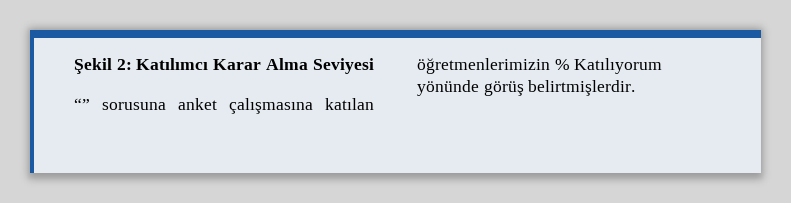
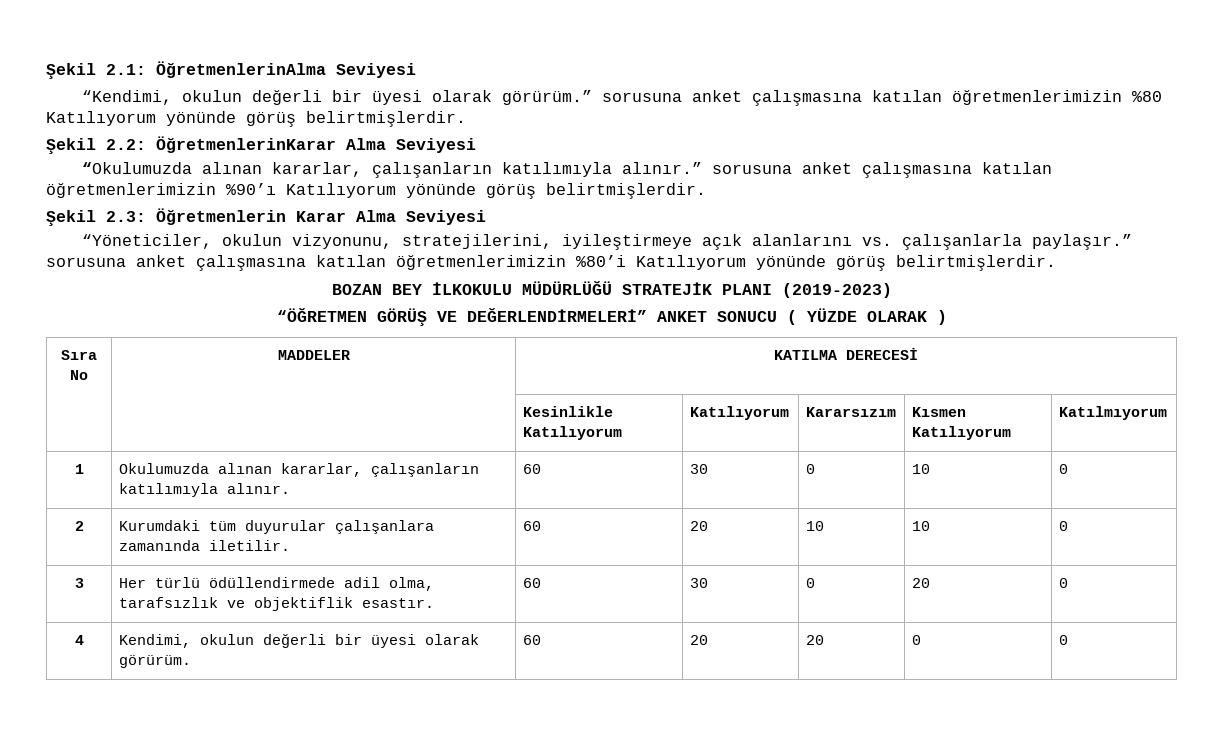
- Şekil 2: Katılımcı Karar Alma Seviyesi
- “” sorusuna anket çalışmasına katılan öğretmenlerimizin % Katılıyorum yönünde görüş belirtmişlerdir.
+ Şekil 2.1: ÖğretmenlerinAlma Seviyesi
+ “Kendimi, okulun değerli bir üyesi olarak görürüm.” sorusuna anket çalışmasına katılan öğretmenlerimizin %80 Katılıyorum yönünde görüş belirtmişlerdir.
+ Şekil 2.2: ÖğretmenlerinKarar Alma Seviyesi
+ “Okulumuzda alınan kararlar, çalışanların katılımıyla alınır.” sorusuna anket çalışmasına katılan öğretmenlerimizin %90’ı Katılıyorum yönünde görüş belirtmişlerdir.
+ Şekil 2.3: Öğretmenlerin Karar Alma Seviyesi
+ “Yöneticiler, okulun vizyonunu, stratejilerini, iyileştirmeye açık alanlarını vs. çalışanlarla paylaşır.” sorusuna anket çalışmasına katılan öğretmenlerimizin %80’i Katılıyorum yönünde görüş belirtmişlerdir.
+ BOZAN BEY İLKOKULU MÜDÜRLÜĞÜ STRATEJİK PLANI (2019-2023)
+ “ÖĞRETMEN GÖRÜŞ VE DEĞERLENDİRMELERİ” ANKET SONUCU ( YÜZDE OLARAK )
+ Sıra No | MADDELER | KATILMA DERECESİ
+ | | Kesinlikle Katılıyorum | Katılıyorum | Kararsızım | Kısmen Katılıyorum | Katılmıyorum
+ 1 | Okulumuzda alınan kararlar, çalışanların katılımıyla alınır. | 60 | 30 | 0 | 10 | 0
+ 2 | Kurumdaki tüm duyurular çalışanlara zamanında iletilir. | 60 | 20 | 10 | 10 | 0
+ 3 | Her türlü ödüllendirmede adil olma, tarafsızlık ve objektiflik esastır. | 60 | 30 | 0 | 20 | 0
+ 4 | Kendimi, okulun değerli bir üyesi olarak görürüm. | 60 | 20 | 20 | 0 | 0

